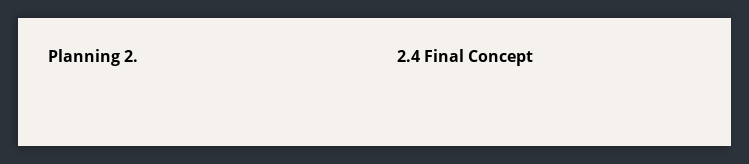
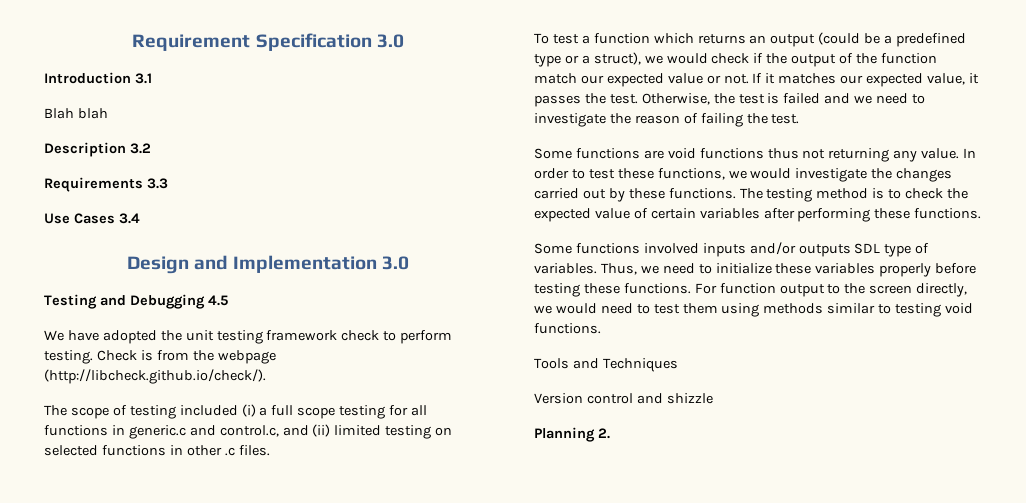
+ Requirement Specification 3.0
+ Introduction 3.1
+ Blah blah
+ Description 3.2
+ Requirements 3.3
+ Use Cases 3.4
+ Design and Implementation 3.0
+ Testing and Debugging 4.5
+ We have adopted the unit testing framework check to perform testing. Check is from the webpage (http://libcheck.github.io/check/).
+ The scope of testing included (i) a full scope testing for all functions in generic.c and control.c, and (ii) limited testing on selected functions in other .c files.
+ To test a function which returns an output (could be a predefined type or a struct), we would check if the output of the function match our expected value or not. If it matches our expected value, it passes the test. Otherwise, the test is failed and we need to investigate the reason of failing the test.
+ Some functions are void functions thus not returning any value. In order to test these functions, we would investigate the changes carried out by these functions. The testing method is to check the expected value of certain variables after performing these functions.
+ Some functions involved inputs and/or outputs SDL type of variables. Thus, we need to initialize these variables properly before testing these functions. For function output to the screen directly, we would need to test them using methods similar to testing void functions.
+ Tools and Techniques
+ Version control and shizzle
- 2.4 Final Concept

